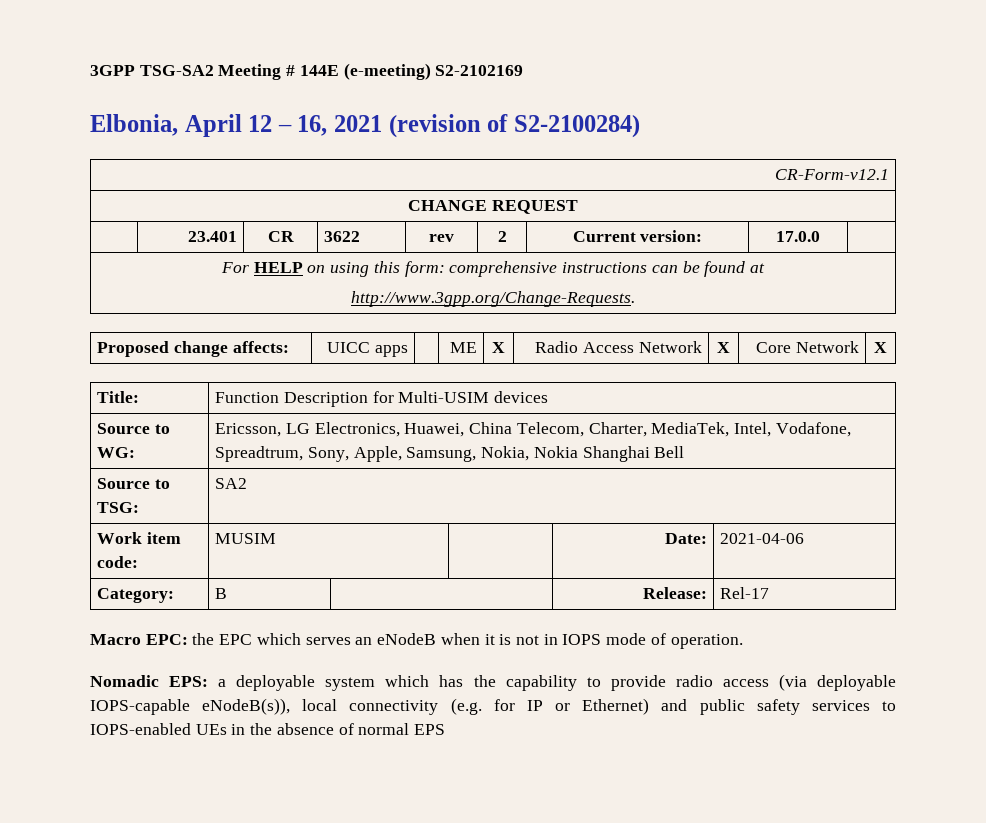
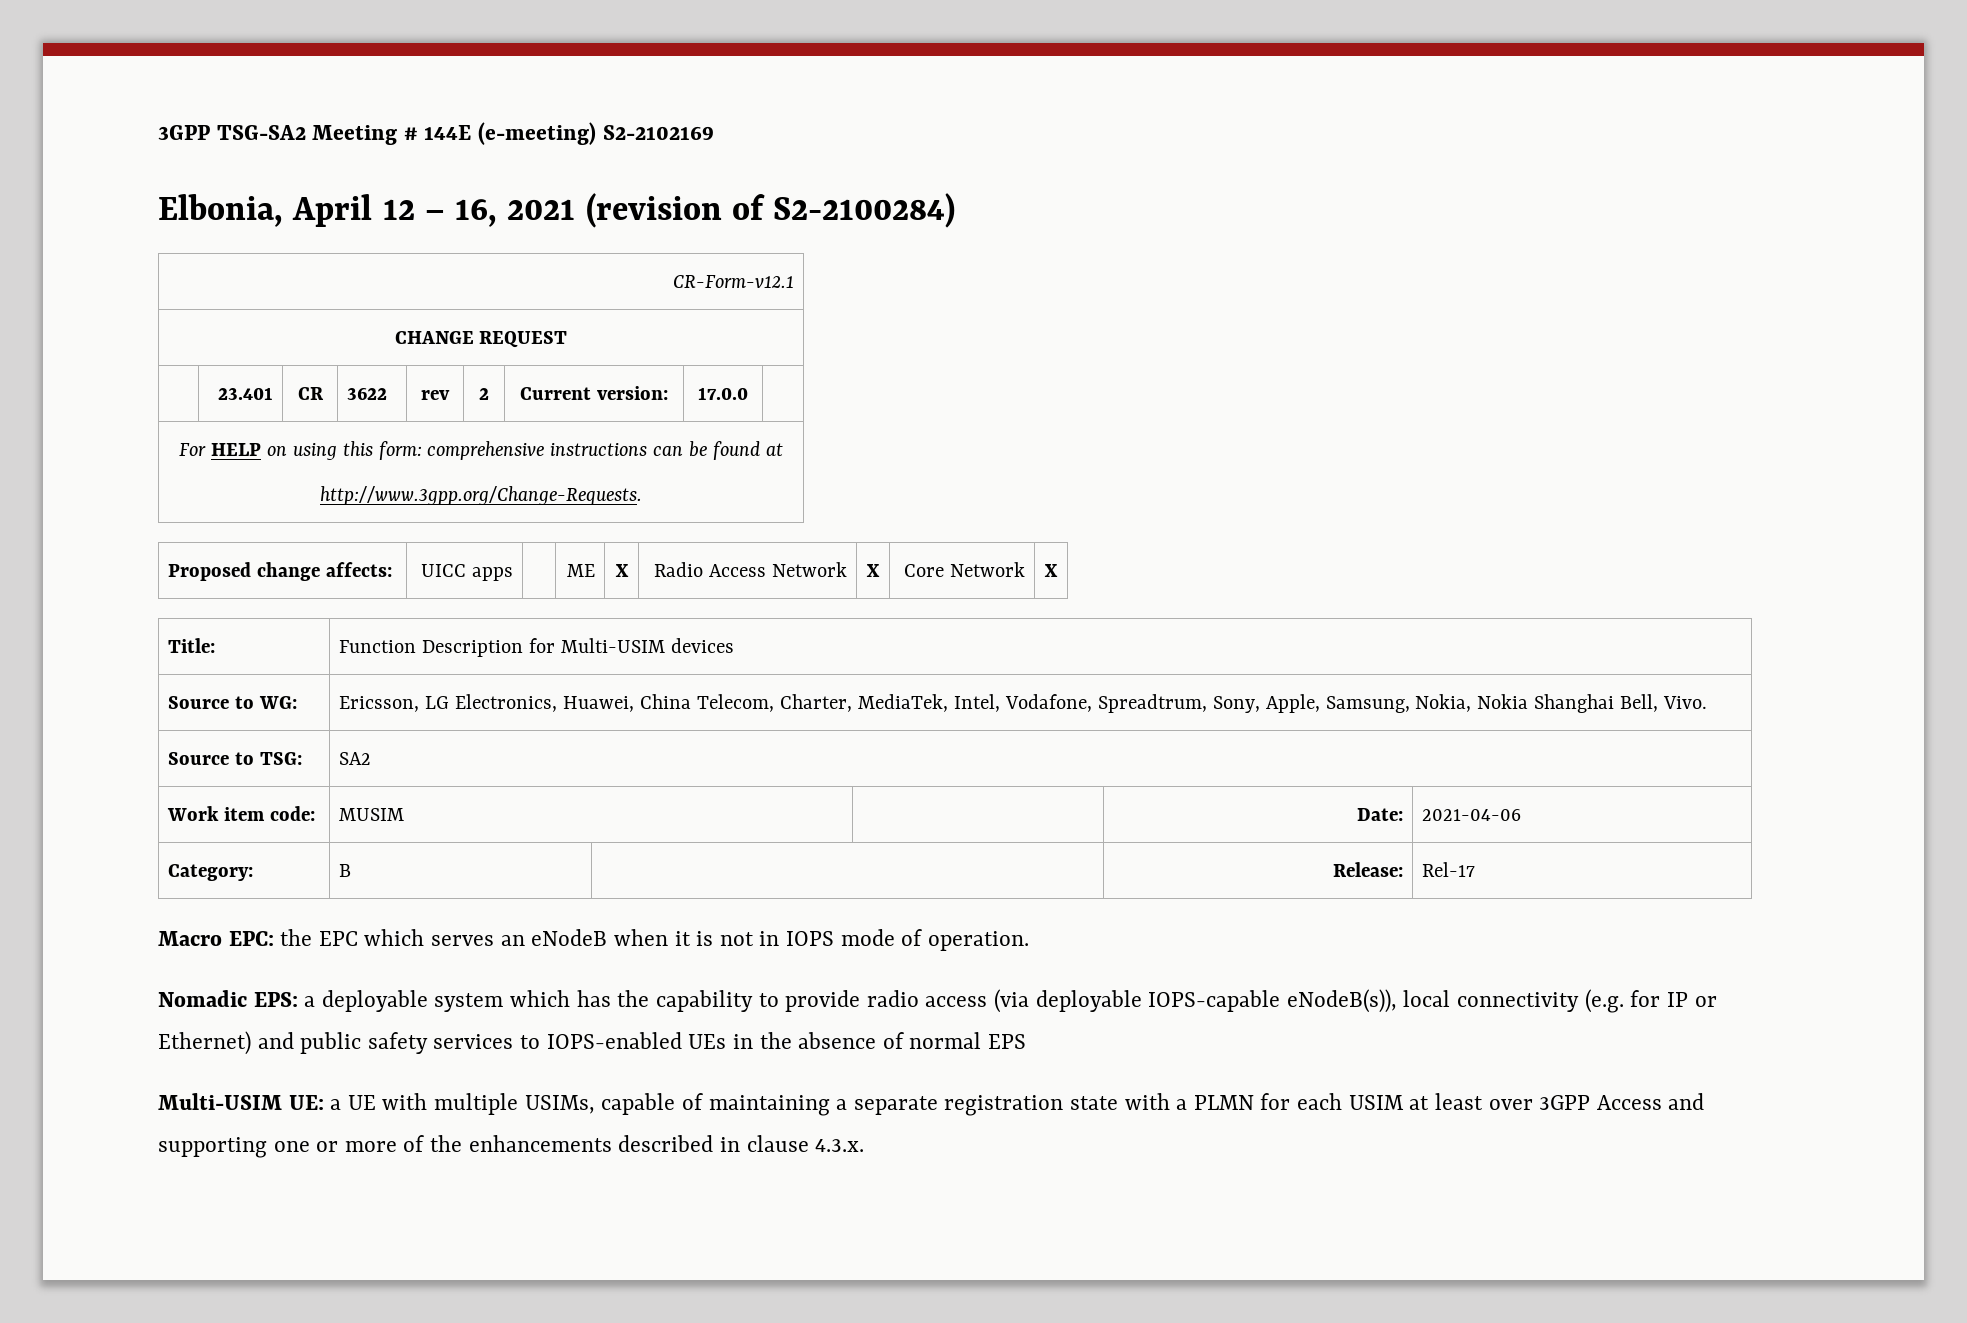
- Source to WG: | Ericsson, LG Electronics, Huawei, China Telecom, Charter, MediaTek, Intel, Vodafone, Spreadtrum, Sony, Apple, Samsung, Nokia, Nokia Shanghai Bell
+ Source to WG: | Ericsson, LG Electronics, Huawei, China Telecom, Charter, MediaTek, Intel, Vodafone, Spreadtrum, Sony, Apple, Samsung, Nokia, Nokia Shanghai Bell, Vivo.
+ Multi-USIM UE: a UE with multiple USIMs, capable of maintaining a separate registration state with a PLMN for each USIM at least over 3GPP Access and supporting one or more of the enhancements described in clause 4.3.x.

